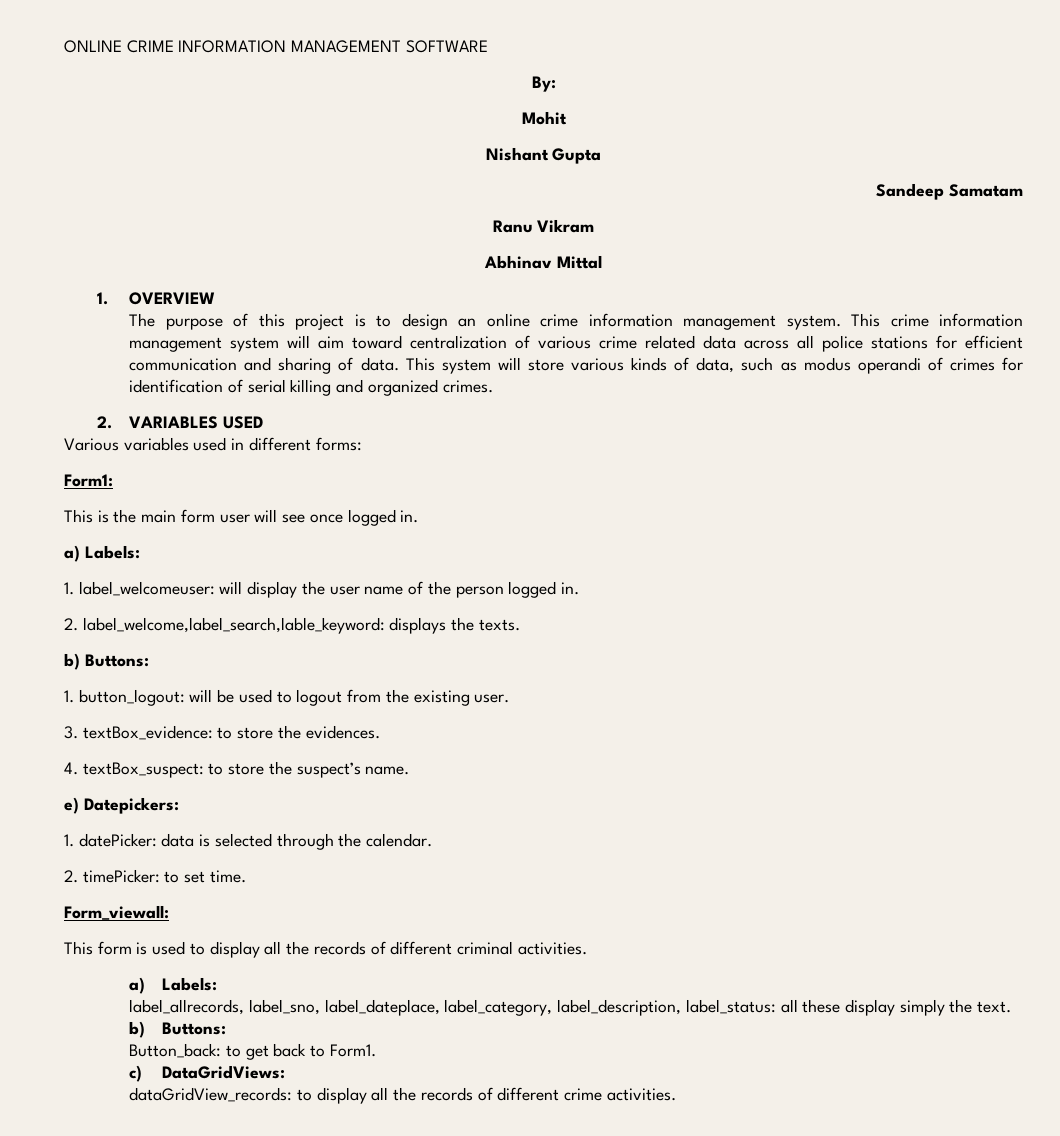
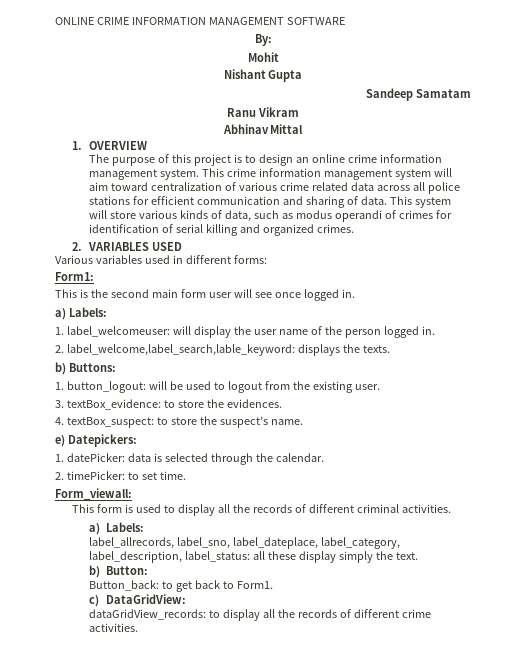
- This is the main form user will see once logged in.
+ This is the second main form user will see once logged in.
  label_allrecords, label_sno, label_dateplace, label_category, label_description, label_status: all these display simply the text.
- b) Buttons:
+ b) Button:
- c) DataGridViews:
+ c) DataGridView:

